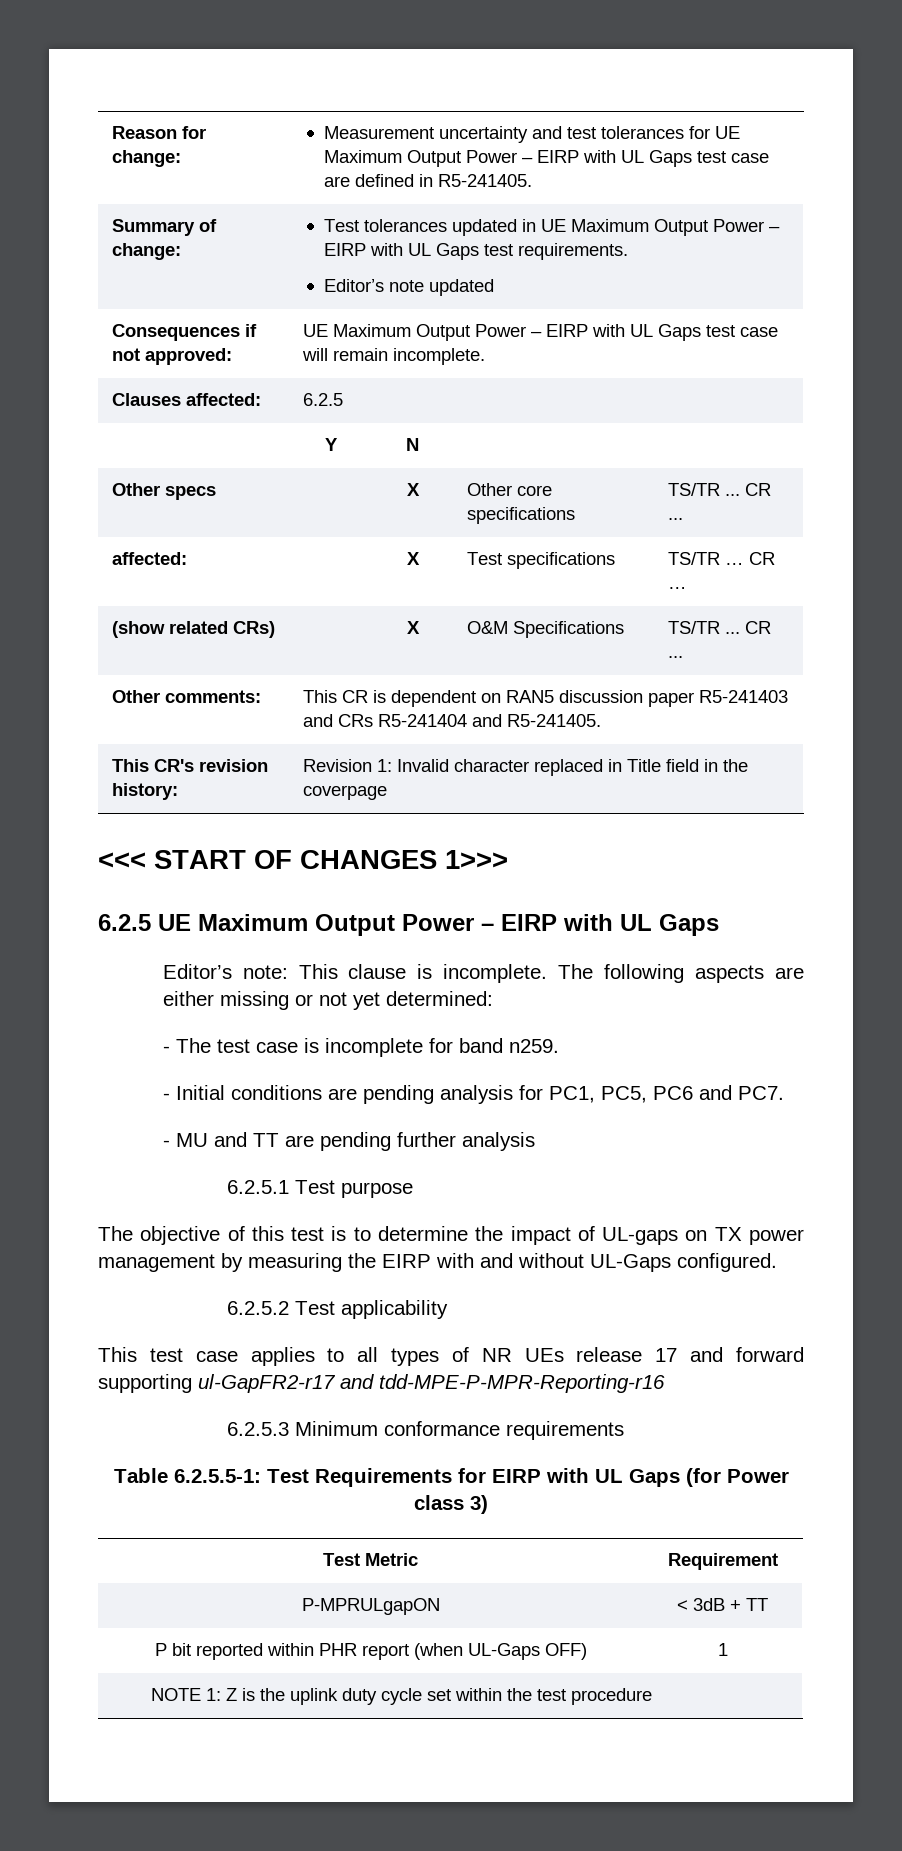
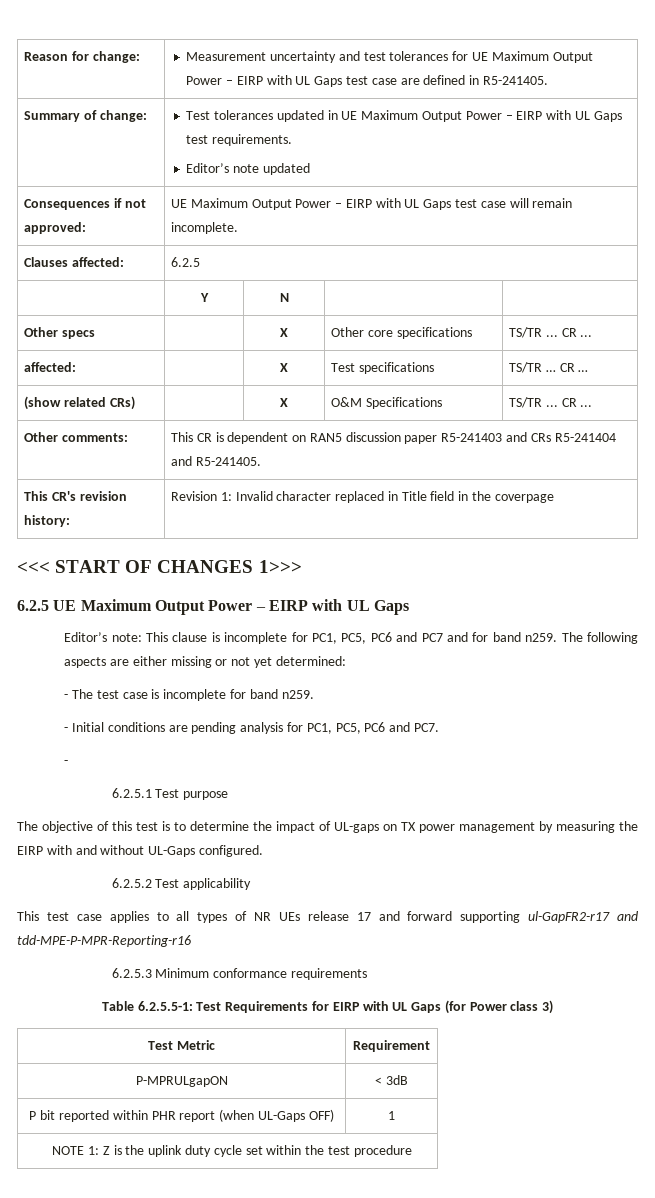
- Editor’s note: This clause is incomplete.
+ Editor’s note: This clause is incomplete for PC1, PC5, PC6 and PC7 and for band n259.
  - Initial conditions are pending analysis for PC1, PC5, PC6 and PC7.
- - MU and TT are pending further analysis
+ -
- P-MPRULgapON | < 3dB + TT
+ P-MPRULgapON | < 3dB

